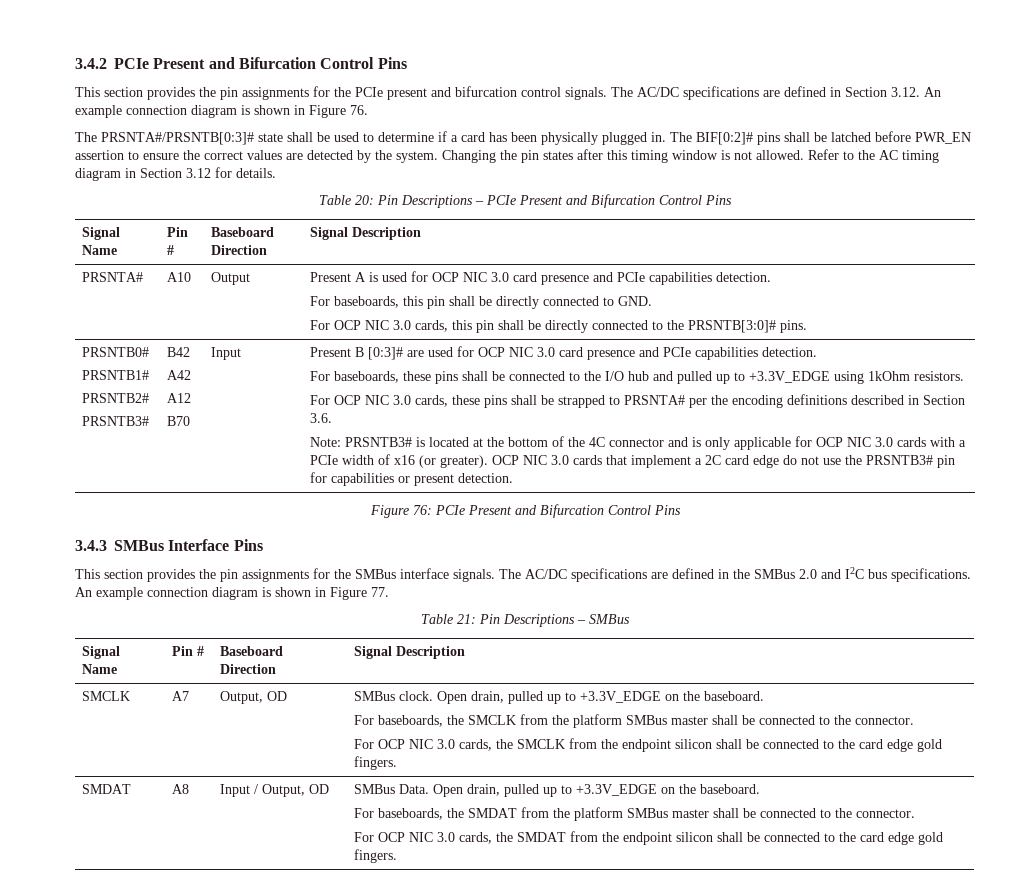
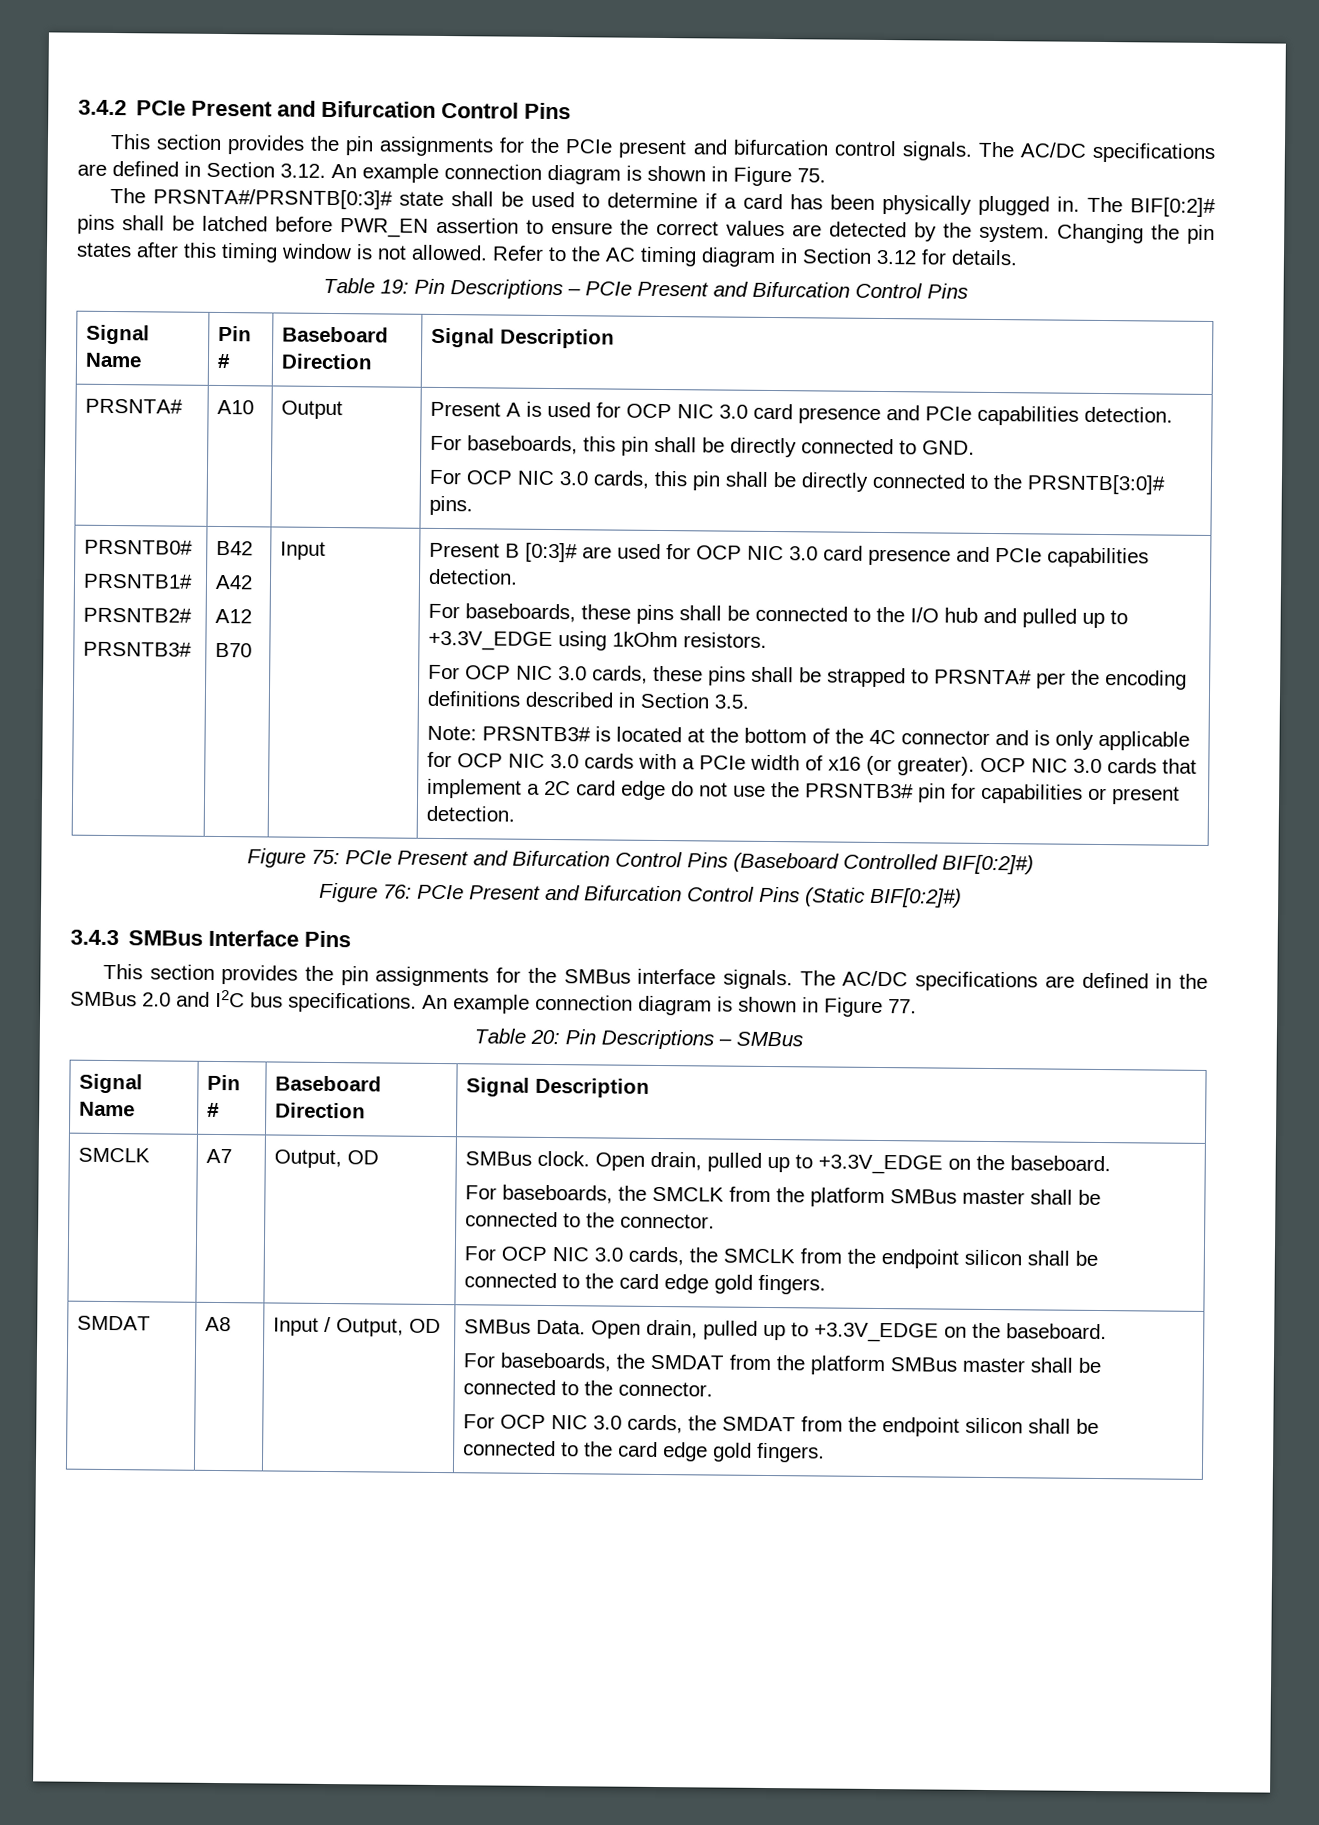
- The AC/DC specifications are defined in Section 3.12. An example connection diagram is shown in Figure 76.
+ The AC/DC specifications are defined in Section 3.12. An example connection diagram is shown in Figure 75.
- Table 20: Pin Descriptions – PCIe Present and Bifurcation Control Pins
+ Table 19: Pin Descriptions – PCIe Present and Bifurcation Control Pins
- For OCP NIC 3.0 cards, these pins shall be strapped to PRSNTA# per the encoding definitions described in Section 3.6.
+ For OCP NIC 3.0 cards, these pins shall be strapped to PRSNTA# per the encoding definitions described in Section 3.5.
+ Figure 75: PCIe Present and Bifurcation Control Pins (Baseboard Controlled BIF[0:2]#)
- Figure 76: PCIe Present and Bifurcation Control Pins
+ Figure 76: PCIe Present and Bifurcation Control Pins (Static BIF[0:2]#)
- Table 21: Pin Descriptions – SMBus
+ Table 20: Pin Descriptions – SMBus

